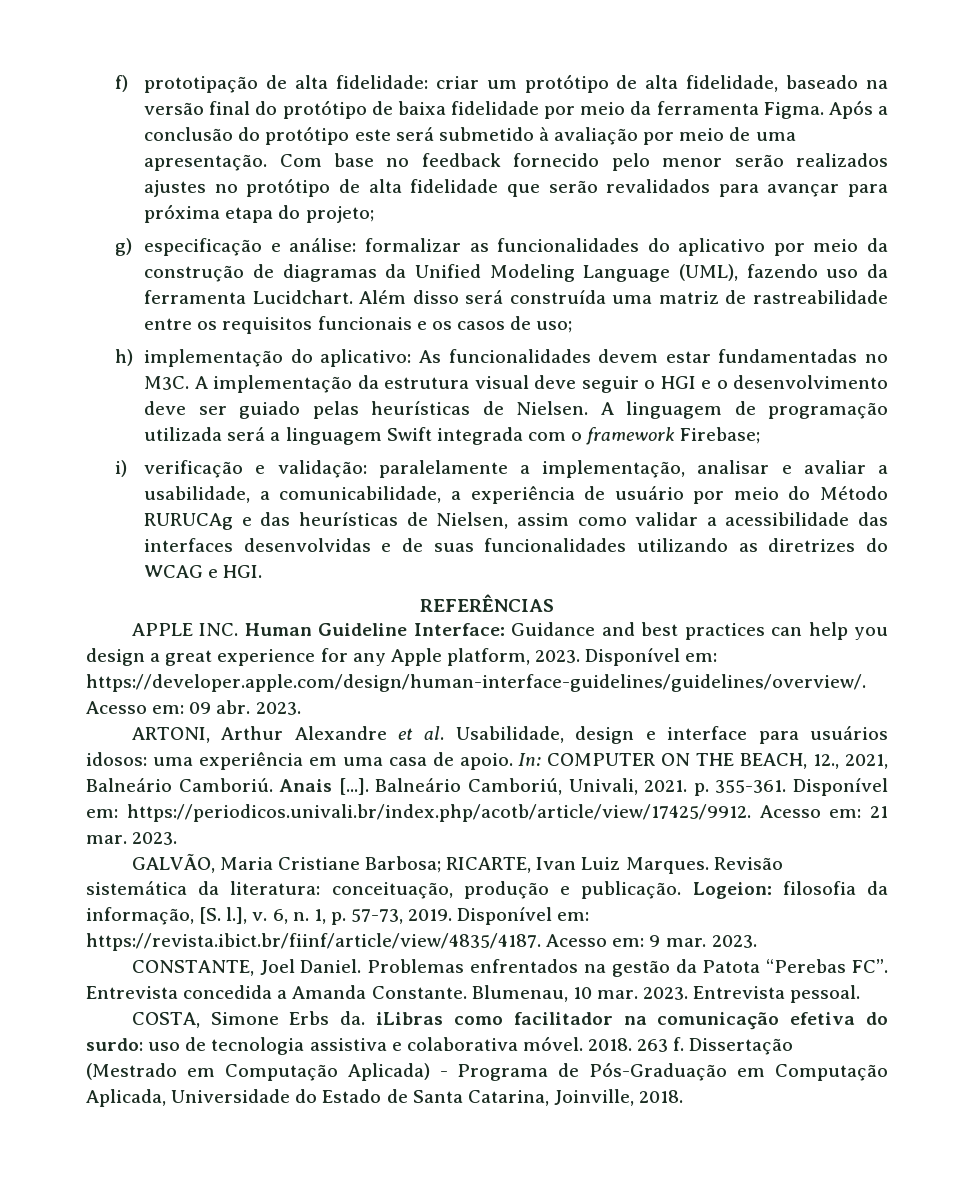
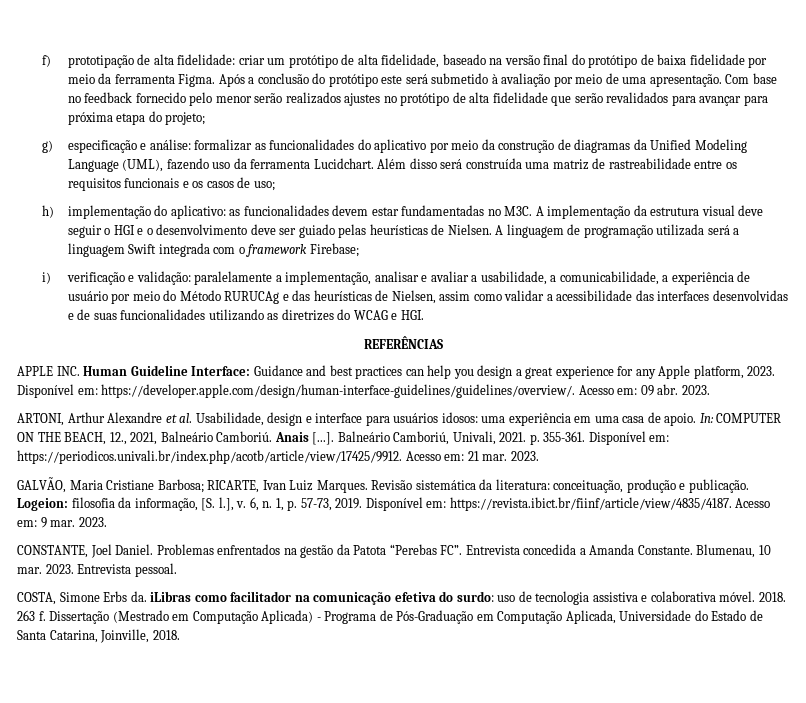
- h) implementação do aplicativo: As funcionalidades devem estar fundamentadas no M3C. A implementação da estrutura visual deve seguir o HGI e o desenvolvimento deve ser guiado pelas heurísticas de Nielsen.
+ h) implementação do aplicativo: as funcionalidades devem estar fundamentadas no M3C. A implementação da estrutura visual deve seguir o HGI e o desenvolvimento deve ser guiado pelas heurísticas de Nielsen.

